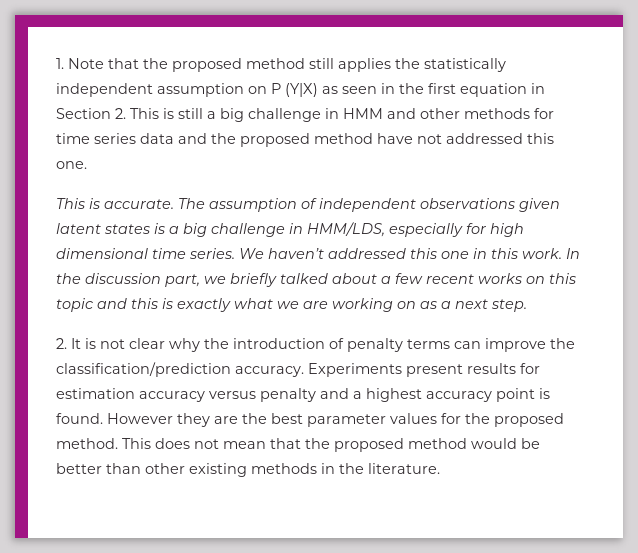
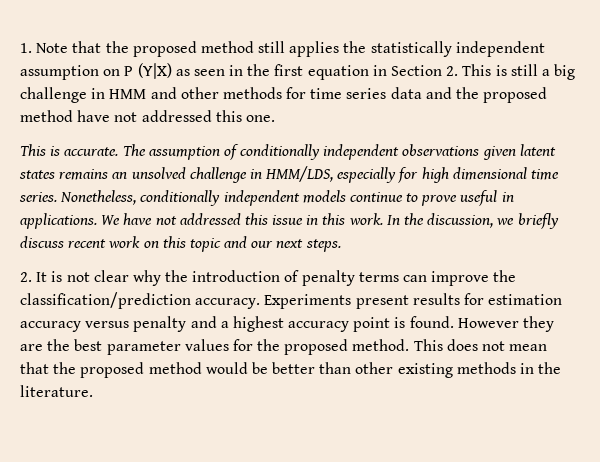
- The assumption of independent observations given latent states is a big challenge in HMM/LDS, especially for high dimensional time series.
+ The assumption of conditionally independent observations given latent states remains an unsolved challenge in HMM/LDS, especially for high dimensional time series.
- We haven’t addressed this one in this work.
+ Nonetheless, conditionally independent models continue to prove useful in applications. We have not addressed this issue in this work.
- In the discussion part, we briefly talked about a few recent works on this topic and this is exactly what we are working on as a next step.
+ In the discussion, we briefly discuss recent work on this topic and our next steps.

